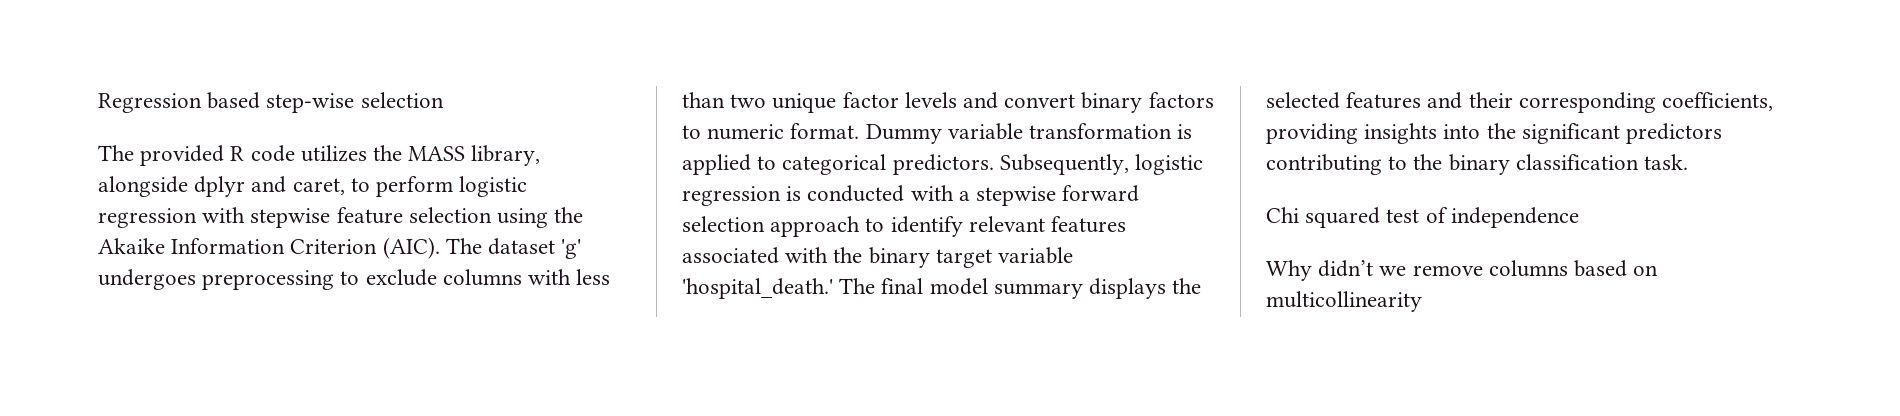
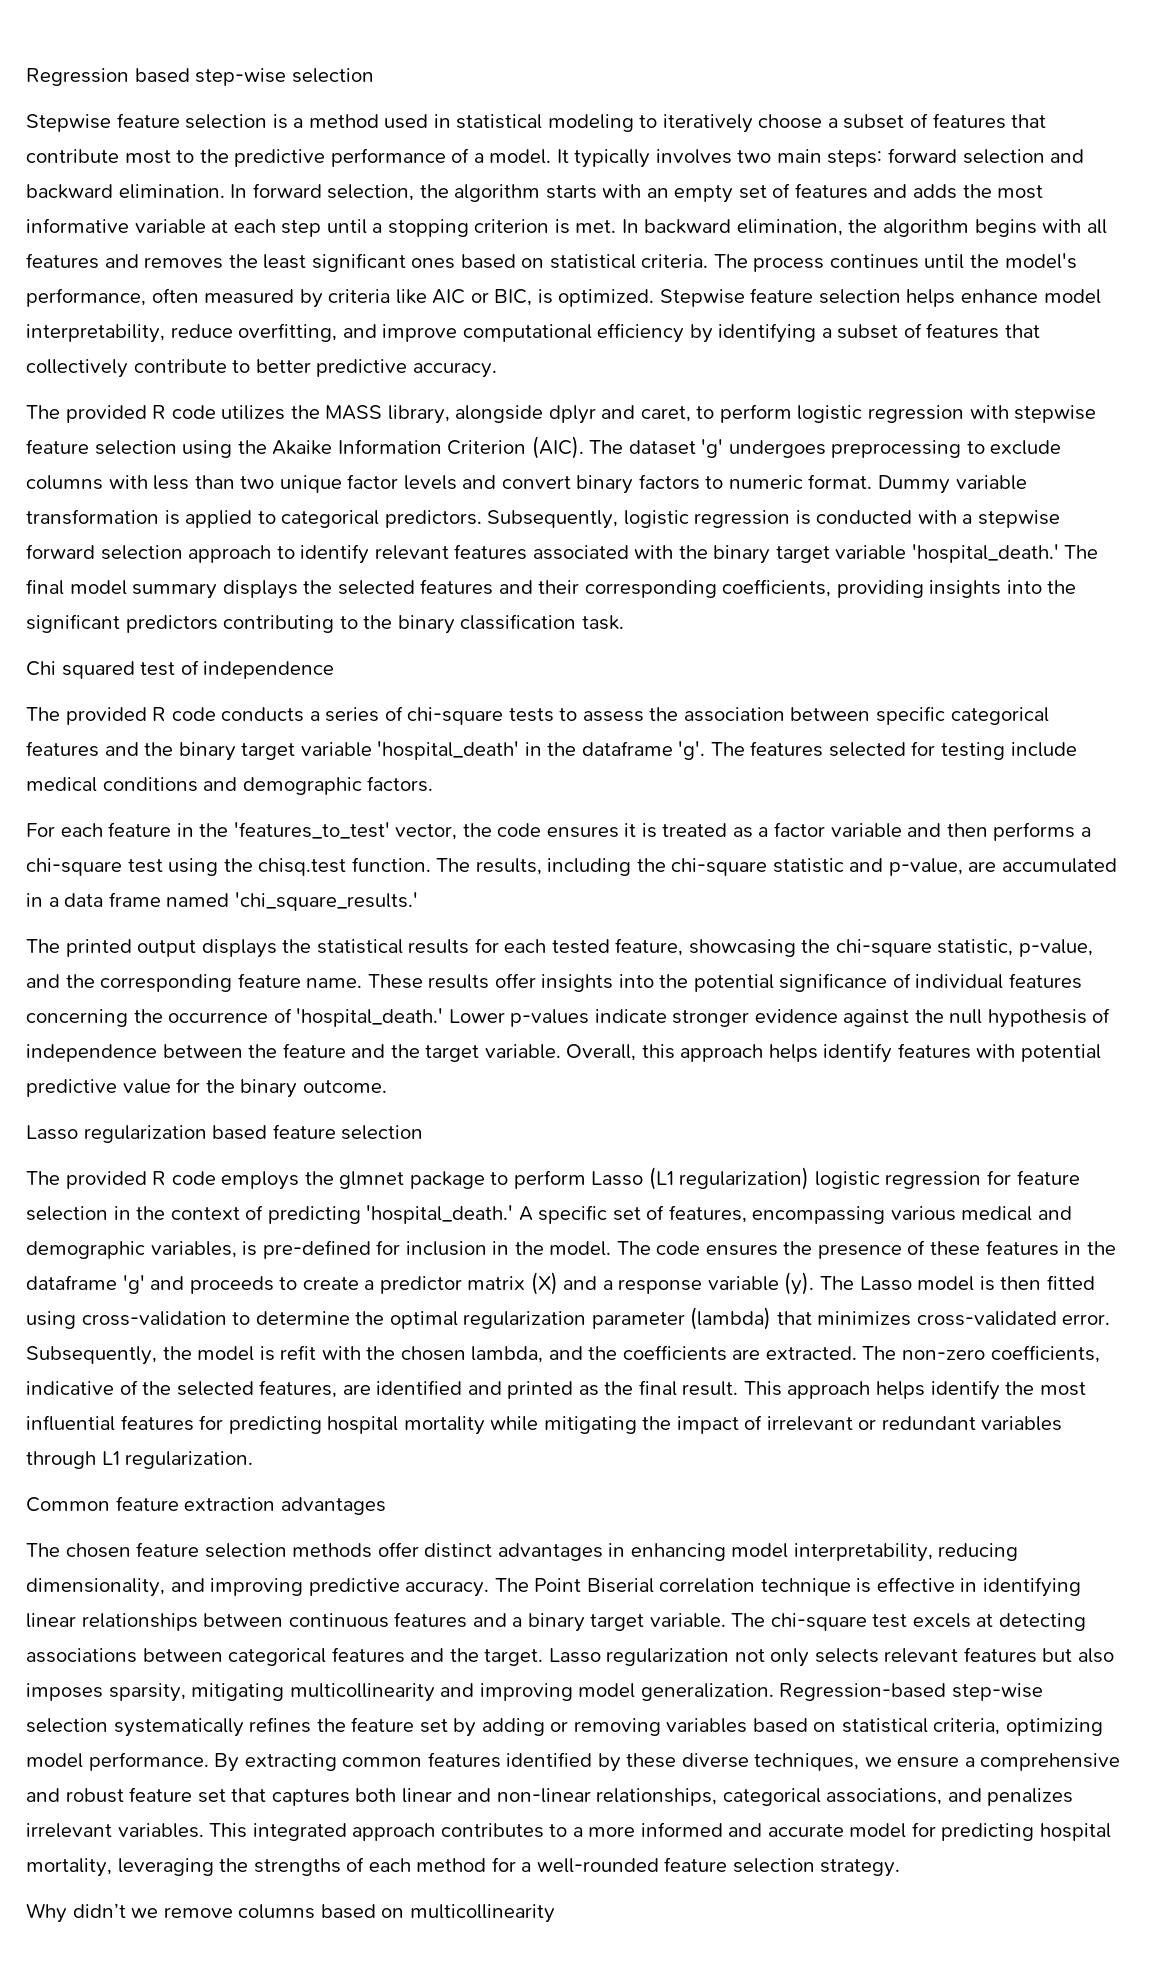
+ Stepwise feature selection is a method used in statistical modeling to iteratively choose a subset of features that contribute most to the predictive performance of a model. It typically involves two main steps: forward selection and backward elimination. In forward selection, the algorithm starts with an empty set of features and adds the most informative variable at each step until a stopping criterion is met. In backward elimination, the algorithm begins with all features and removes the least significant ones based on statistical criteria. The process continues until the model's performance, often measured by criteria like AIC or BIC, is optimized. Stepwise feature selection helps enhance model interpretability, reduce overfitting, and improve computational efficiency by identifying a subset of features that collectively contribute to better predictive accuracy.
+ The provided R code conducts a series of chi-square tests to assess the association between specific categorical features and the binary target variable 'hospital_death' in the dataframe 'g'. The features selected for testing include medical conditions and demographic factors.
+ For each feature in the 'features_to_test' vector, the code ensures it is treated as a factor variable and then performs a chi-square test using the chisq.test function. The results, including the chi-square statistic and p-value, are accumulated in a data frame named 'chi_square_results.'
+ The printed output displays the statistical results for each tested feature, showcasing the chi-square statistic, p-value, and the corresponding feature name. These results offer insights into the potential significance of individual features concerning the occurrence of 'hospital_death.' Lower p-values indicate stronger evidence against the null hypothesis of independence between the feature and the target variable. Overall, this approach helps identify features with potential predictive value for the binary outcome.
+ Lasso regularization based feature selection
+ The provided R code employs the glmnet package to perform Lasso (L1 regularization) logistic regression for feature selection in the context of predicting 'hospital_death.' A specific set of features, encompassing various medical and demographic variables, is pre-defined for inclusion in the model. The code ensures the presence of these features in the dataframe 'g' and proceeds to create a predictor matrix (X) and a response variable (y). The Lasso model is then fitted using cross-validation to determine the optimal regularization parameter (lambda) that minimizes cross-validated error. Subsequently, the model is refit with the chosen lambda, and the coefficients are extracted. The non-zero coefficients, indicative of the selected features, are identified and printed as the final result. This approach helps identify the most influential features for predicting hospital mortality while mitigating the impact of irrelevant or redundant variables through L1 regularization.
+ Common feature extraction advantages
+ The chosen feature selection methods offer distinct advantages in enhancing model interpretability, reducing dimensionality, and improving predictive accuracy. The Point Biserial correlation technique is effective in identifying linear relationships between continuous features and a binary target variable. The chi-square test excels at detecting associations between categorical features and the target. Lasso regularization not only selects relevant features but also imposes sparsity, mitigating multicollinearity and improving model generalization. Regression-based step-wise selection systematically refines the feature set by adding or removing variables based on statistical criteria, optimizing model performance. By extracting common features identified by these diverse techniques, we ensure a comprehensive and robust feature set that captures both linear and non-linear relationships, categorical associations, and penalizes irrelevant variables. This integrated approach contributes to a more informed and accurate model for predicting hospital mortality, leveraging the strengths of each method for a well-rounded feature selection strategy.

